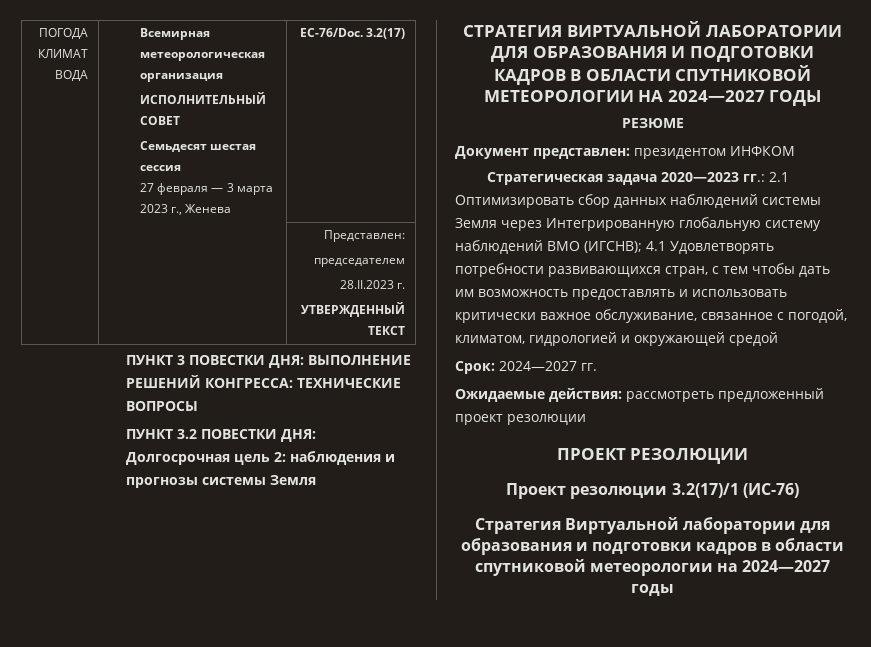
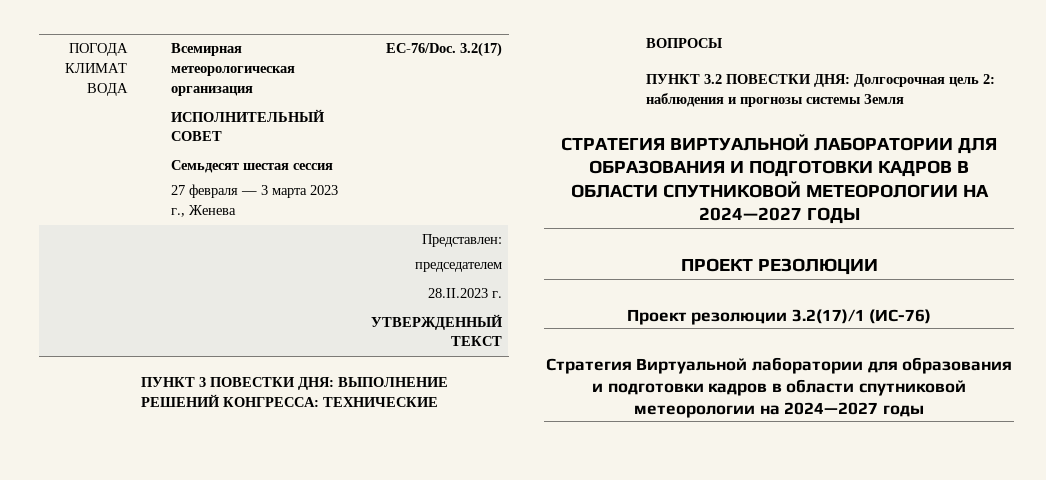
- РЕЗЮМЕ
- Документ представлен: президентом ИНФКОМ
- Стратегическая задача 2020—2023 гг.: 2.1 Оптимизировать сбор данных наблюдений системы Земля через Интегрированную глобальную систему наблюдений ВМО (ИГСНВ); 4.1 Удовлетворять потребности развивающихся стран, с тем чтобы дать им возможность предоставлять и использовать критически важное обслуживание, связанное с погодой, климатом, гидрологией и окружающей средой
- Срок: 2024—2027 гг.
- Ожидаемые действия: рассмотреть предложенный проект резолюции

